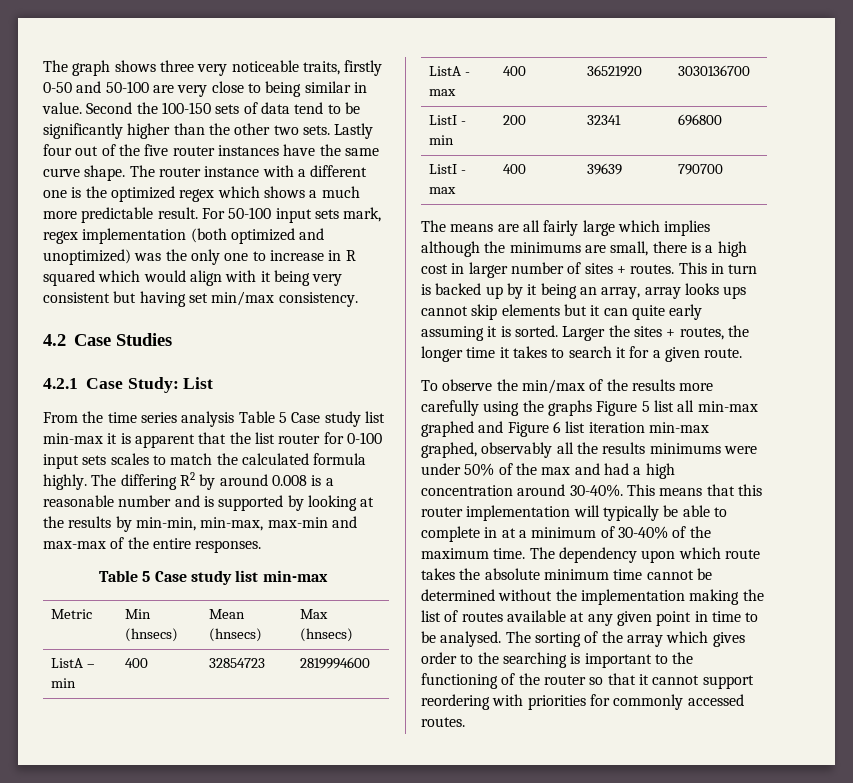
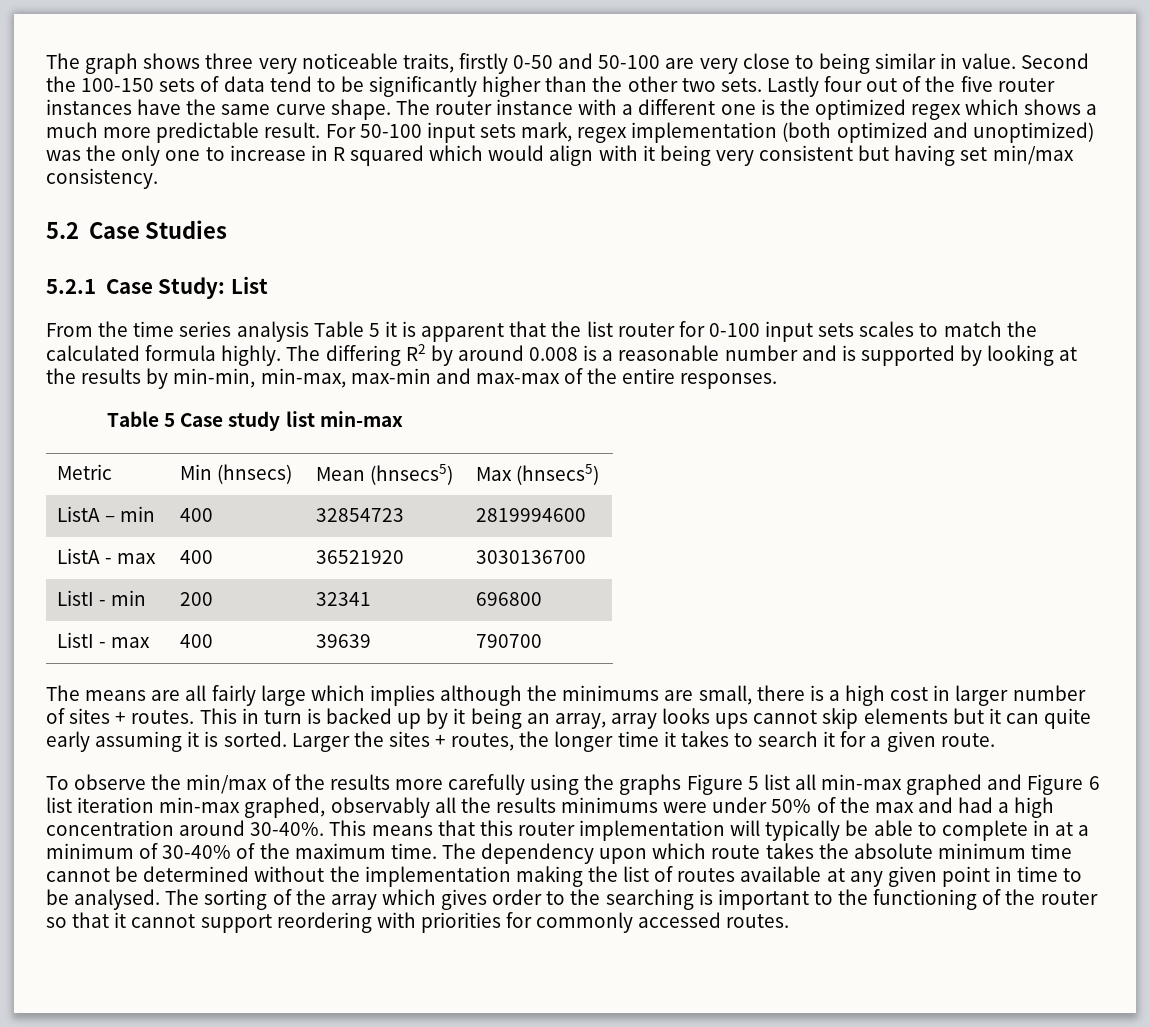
- 4.2 Case Studies
+ 5.2 Case Studies
- 4.2.1 Case Study: List
+ 5.2.1 Case Study: List
- From the time series analysis Table 5 Case study list min-max it is apparent that the list router for 0-100 input sets scales to match the calculated formula highly.
+ From the time series analysis Table 5 it is apparent that the list router for 0-100 input sets scales to match the calculated formula highly.
- Metric | Min (hnsecs) | Mean (hnsecs) | Max (hnsecs)
+ Metric | Min (hnsecs) | Mean (hnsecs5) | Max (hnsecs5)

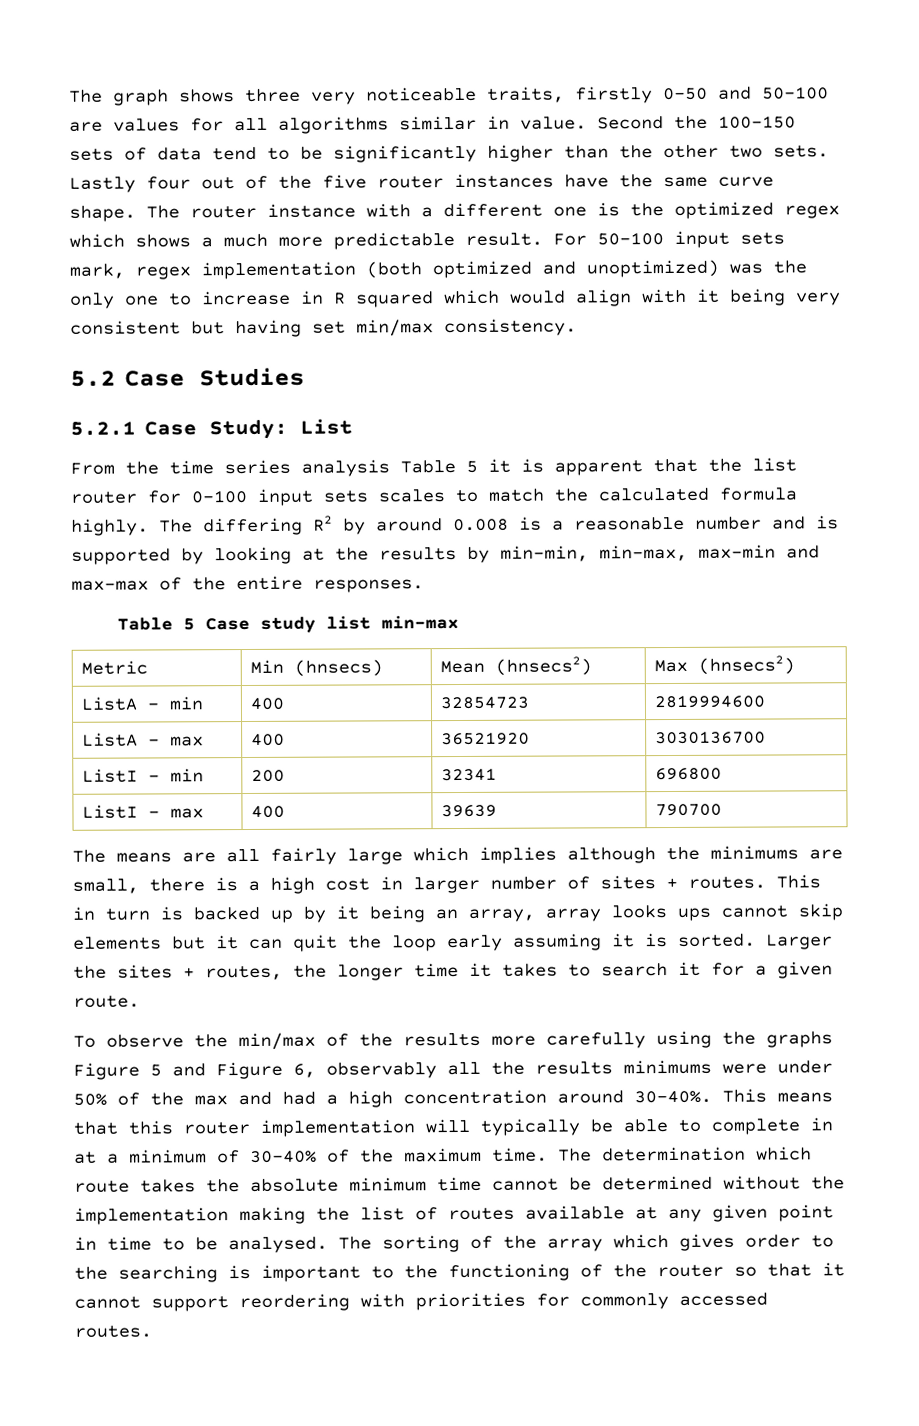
- The graph shows three very noticeable traits, firstly 0-50 and 50-100 are very close to being similar in value.
+ The graph shows three very noticeable traits, firstly 0-50 and 50-100 are values for all algorithms similar in value.
- Metric | Min (hnsecs) | Mean (hnsecs5) | Max (hnsecs5)
+ Metric | Min (hnsecs) | Mean (hnsecs2) | Max (hnsecs2)
- This in turn is backed up by it being an array, array looks ups cannot skip elements but it can quite early assuming it is sorted.
+ This in turn is backed up by it being an array, array looks ups cannot skip elements but it can quit the loop early assuming it is sorted.
- To observe the min/max of the results more carefully using the graphs Figure 5 list all min-max graphed and Figure 6 list iteration min-max graphed, observably all the results minimums were under 50% of the max and had a high concentration around 30-40%.
+ To observe the min/max of the results more carefully using the graphs Figure 5 and Figure 6, observably all the results minimums were under 50% of the max and had a high concentration around 30-40%.
- The dependency upon which route takes the absolute minimum time cannot be determined without the implementation making the list of routes available at any given point in time to be analysed.
+ The determination which route takes the absolute minimum time cannot be determined without the implementation making the list of routes available at any given point in time to be analysed.

